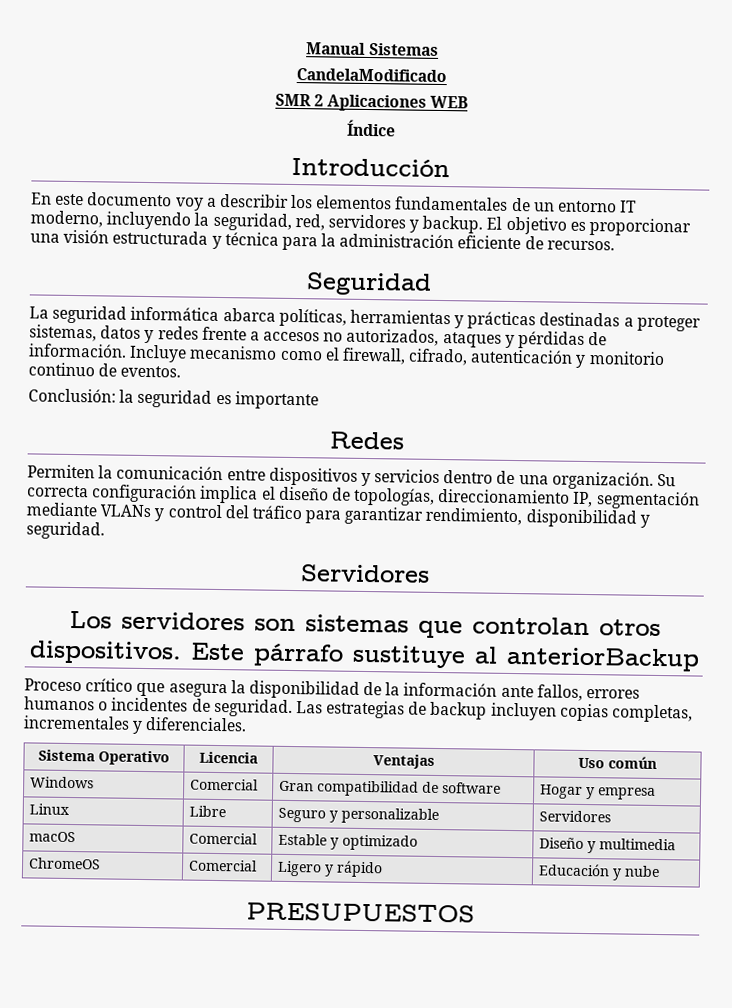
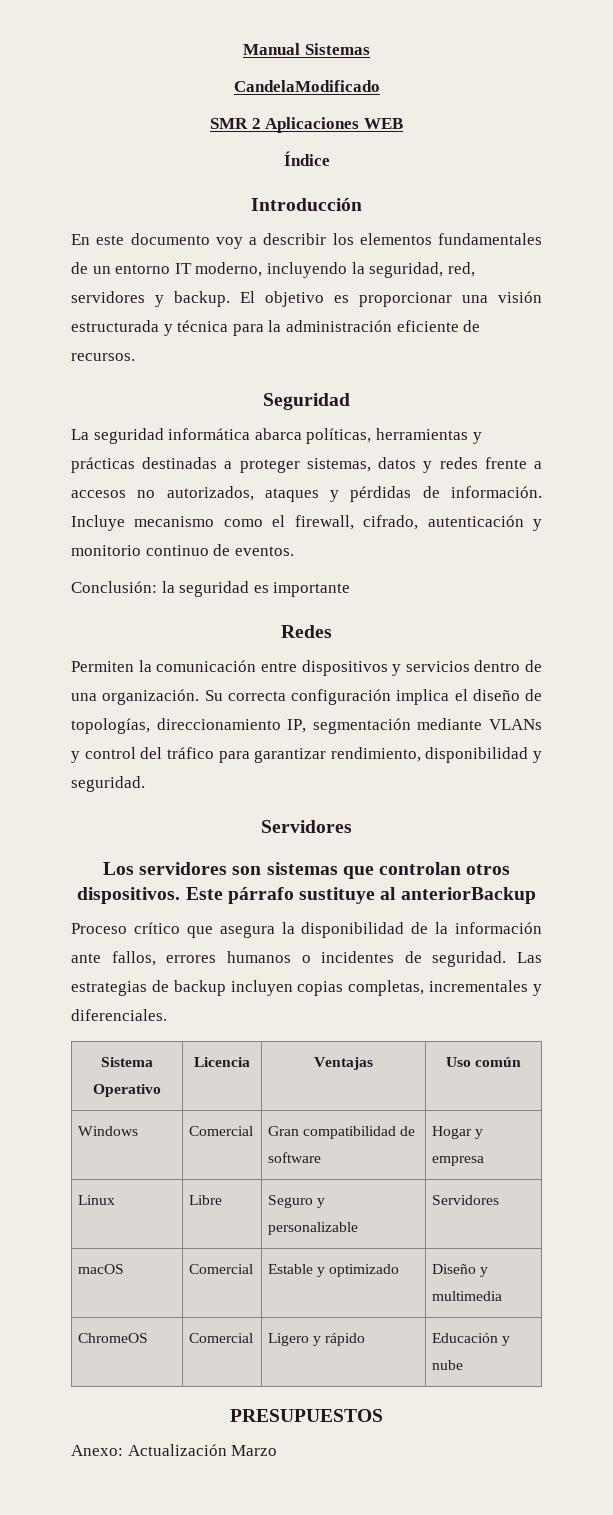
+ Anexo: Actualización Marzo

